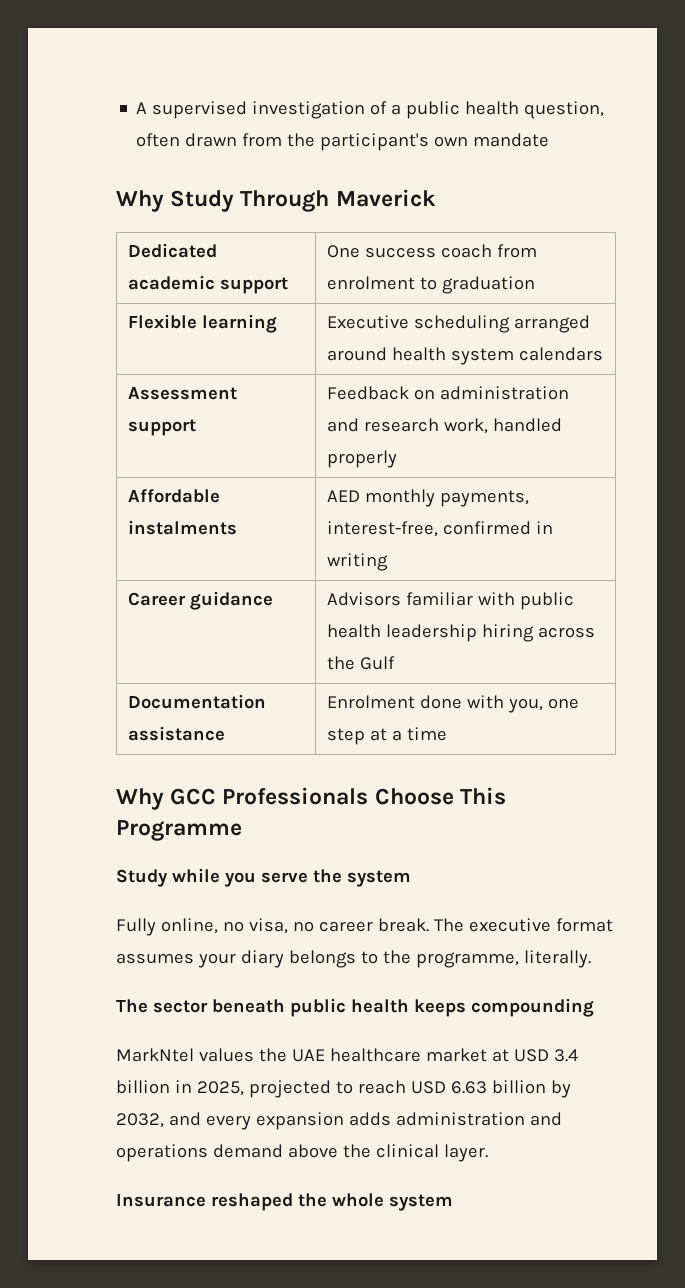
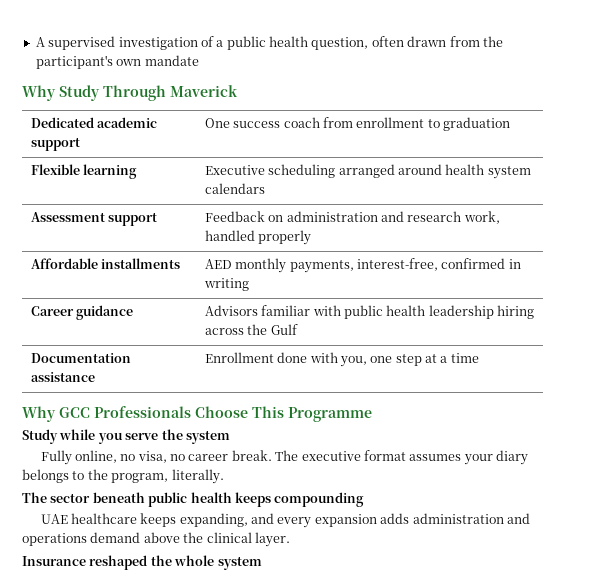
- Dedicated academic support | One success coach from enrolment to graduation
+ Dedicated academic support | One success coach from enrollment to graduation
- Affordable instalments | AED monthly payments, interest-free, confirmed in writing
+ Affordable installments | AED monthly payments, interest-free, confirmed in writing
- Documentation assistance | Enrolment done with you, one step at a time
+ Documentation assistance | Enrollment done with you, one step at a time
- The executive format assumes your diary belongs to the programme, literally.
+ The executive format assumes your diary belongs to the program, literally.
- MarkNtel values the UAE healthcare market at USD 3.4 billion in 2025, projected to reach USD 6.63 billion by 2032, and every expansion adds administration and operations demand above the clinical layer.
+ UAE healthcare keeps expanding, and every expansion adds administration and operations demand above the clinical layer.

